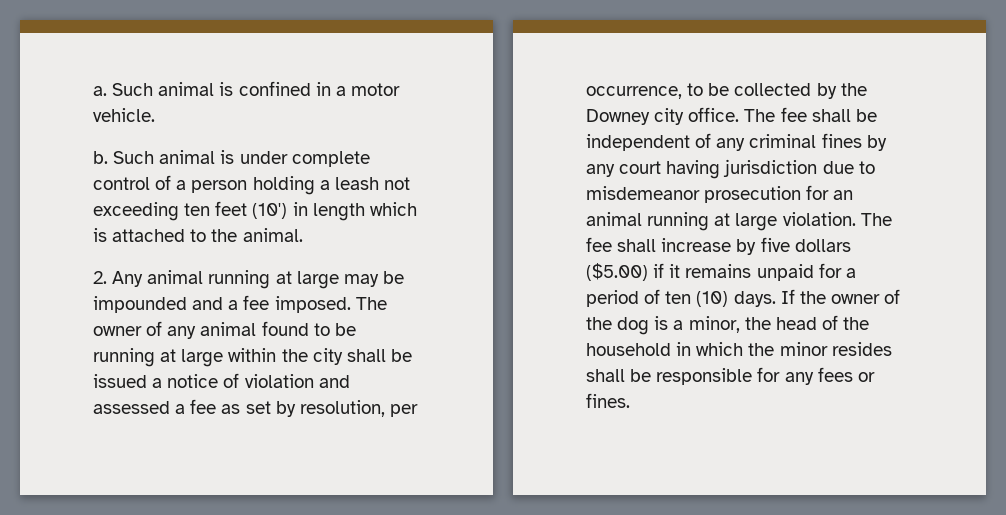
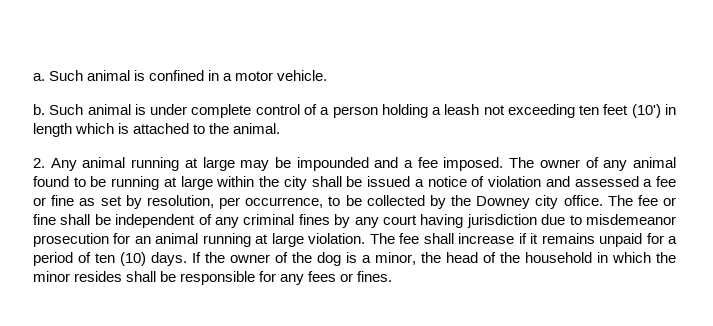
- The owner of any animal found to be running at large within the city shall be issued a notice of violation and assessed a fee as set by resolution, per occurrence, to be collected by the Downey city office.
+ The owner of any animal found to be running at large within the city shall be issued a notice of violation and assessed a fee or fine as set by resolution, per occurrence, to be collected by the Downey city office.
- The fee shall be independent of any criminal fines by any court having jurisdiction due to misdemeanor prosecution for an animal running at large violation.
+ The fee or fine shall be independent of any criminal fines by any court having jurisdiction due to misdemeanor prosecution for an animal running at large violation.
- The fee shall increase by five dollars ($5.00) if it remains unpaid for a period of ten (10) days.
+ The fee shall increase if it remains unpaid for a period of ten (10) days.

